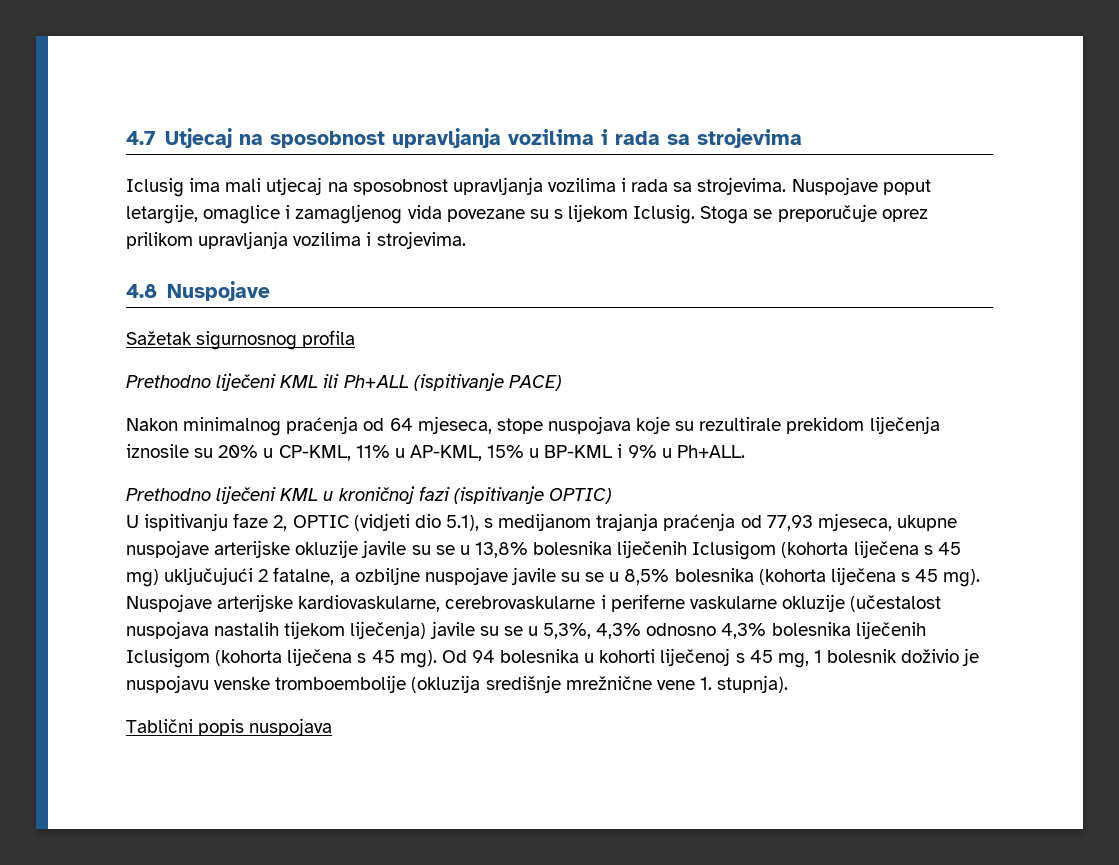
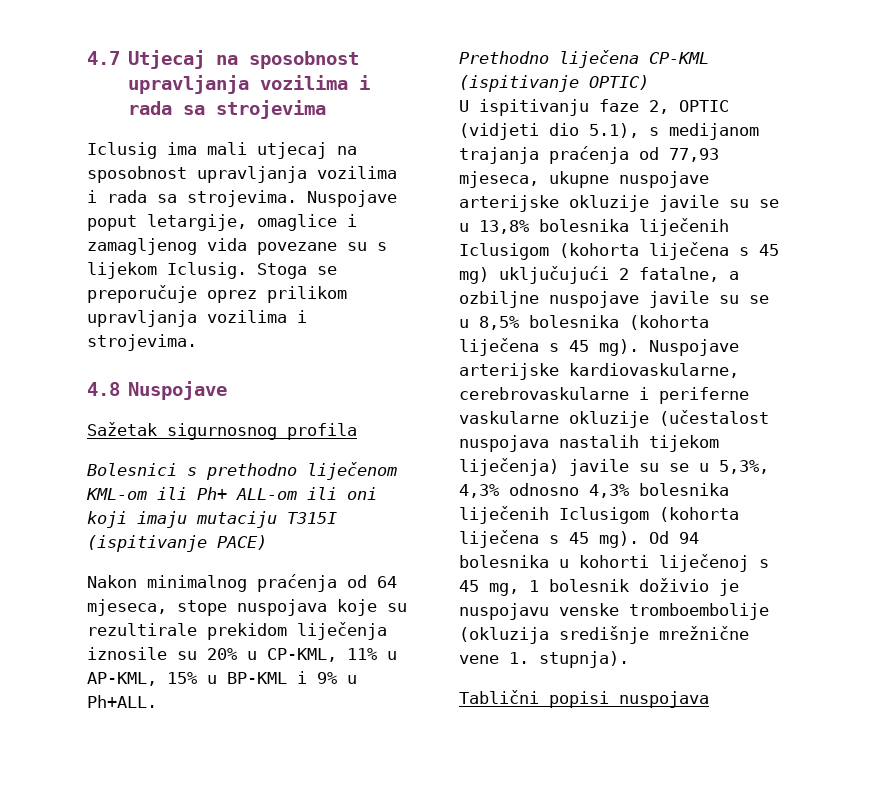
- Prethodno liječeni KML ili Ph+ALL (ispitivanje PACE)
+ Bolesnici s prethodno liječenom KML-om ili Ph+ ALL-om ili oni koji imaju mutaciju T315I (ispitivanje PACE)
- Prethodno liječeni KML u kroničnoj fazi (ispitivanje OPTIC)
+ Prethodno liječena CP-KML (ispitivanje OPTIC)
- Tablični popis nuspojava
+ Tablični popisi nuspojava

